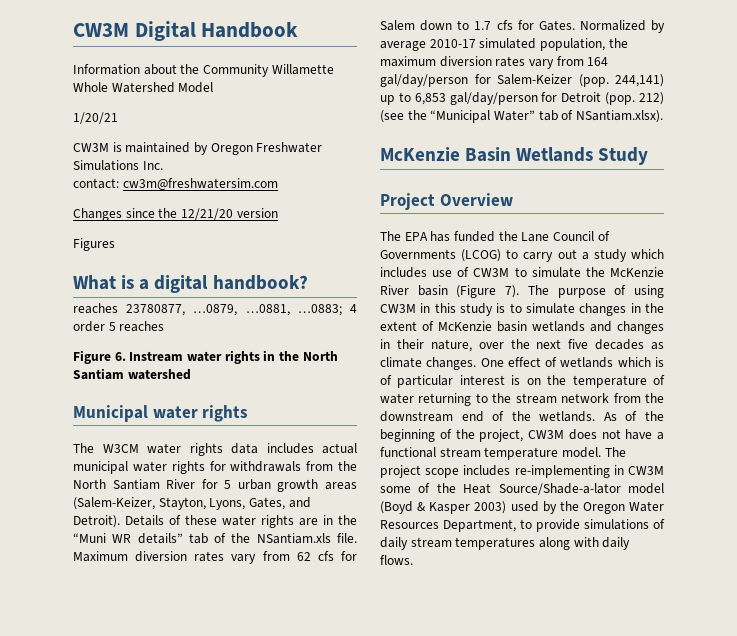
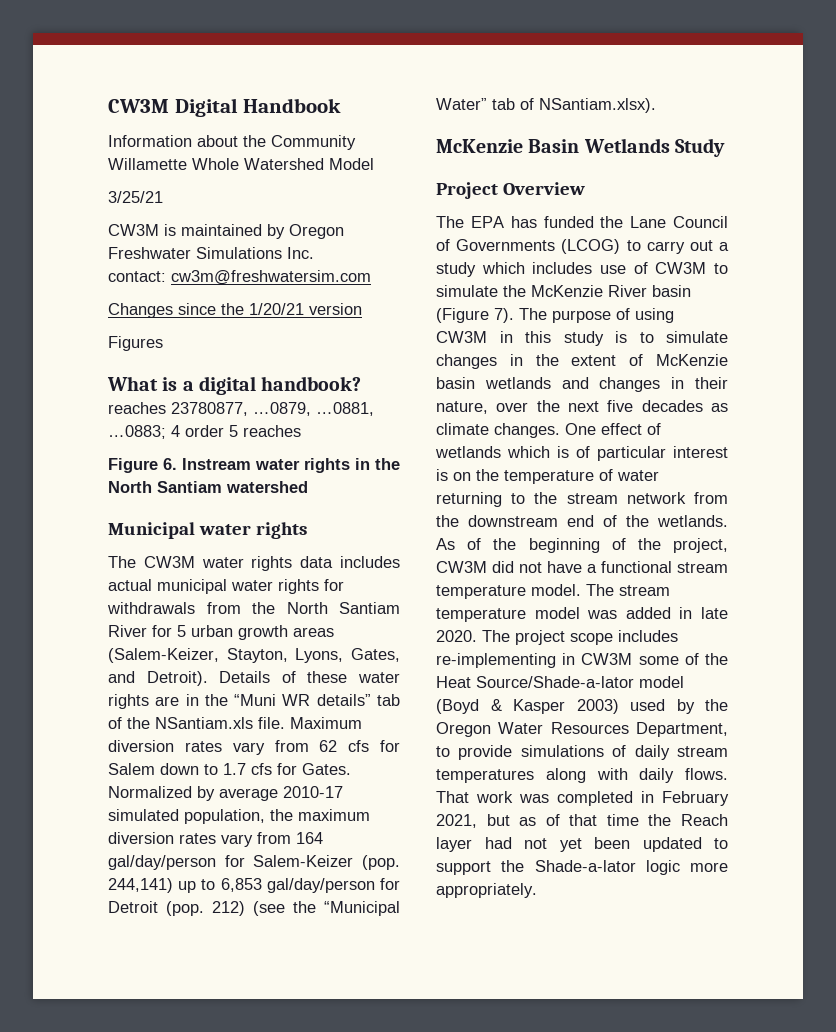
- 1/20/21
+ 3/25/21
- Changes since the 12/21/20 version
+ Changes since the 1/20/21 version
- The W3CM water rights data includes actual municipal water rights for withdrawals from the North Santiam River for 5 urban growth areas (Salem-Keizer, Stayton, Lyons, Gates, and Detroit).
+ The CW3M water rights data includes actual municipal water rights for withdrawals from the North Santiam River for 5 urban growth areas (Salem-Keizer, Stayton, Lyons, Gates, and Detroit).
- As of the beginning of the project, CW3M does not have a functional stream temperature model.
+ As of the beginning of the project, CW3M did not have a functional stream temperature model.
- The project scope includes re-implementing in CW3M some of the Heat Source/Shade-a-lator model (Boyd & Kasper 2003) used by the Oregon Water Resources Department, to provide simulations of daily stream temperatures along with daily flows.
+ The stream temperature model was added in late 2020. The project scope includes re-implementing in CW3M some of the Heat Source/Shade-a-lator model (Boyd & Kasper 2003) used by the Oregon Water Resources Department, to provide simulations of daily stream temperatures along with daily flows.
+ That work was completed in February 2021, but as of that time the Reach layer had not yet been updated to support the Shade-a-lator logic more appropriately.

